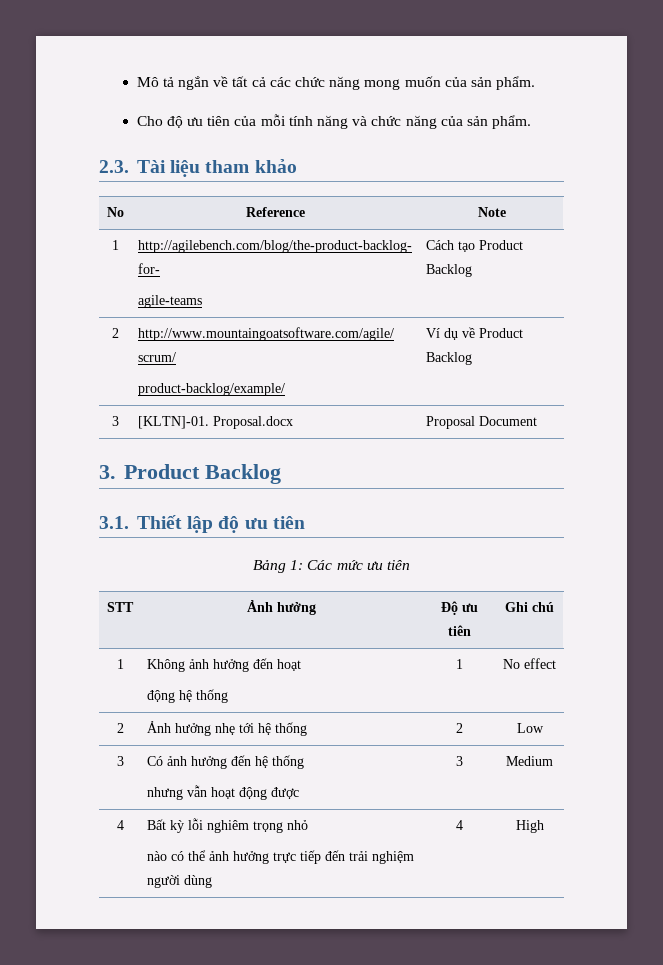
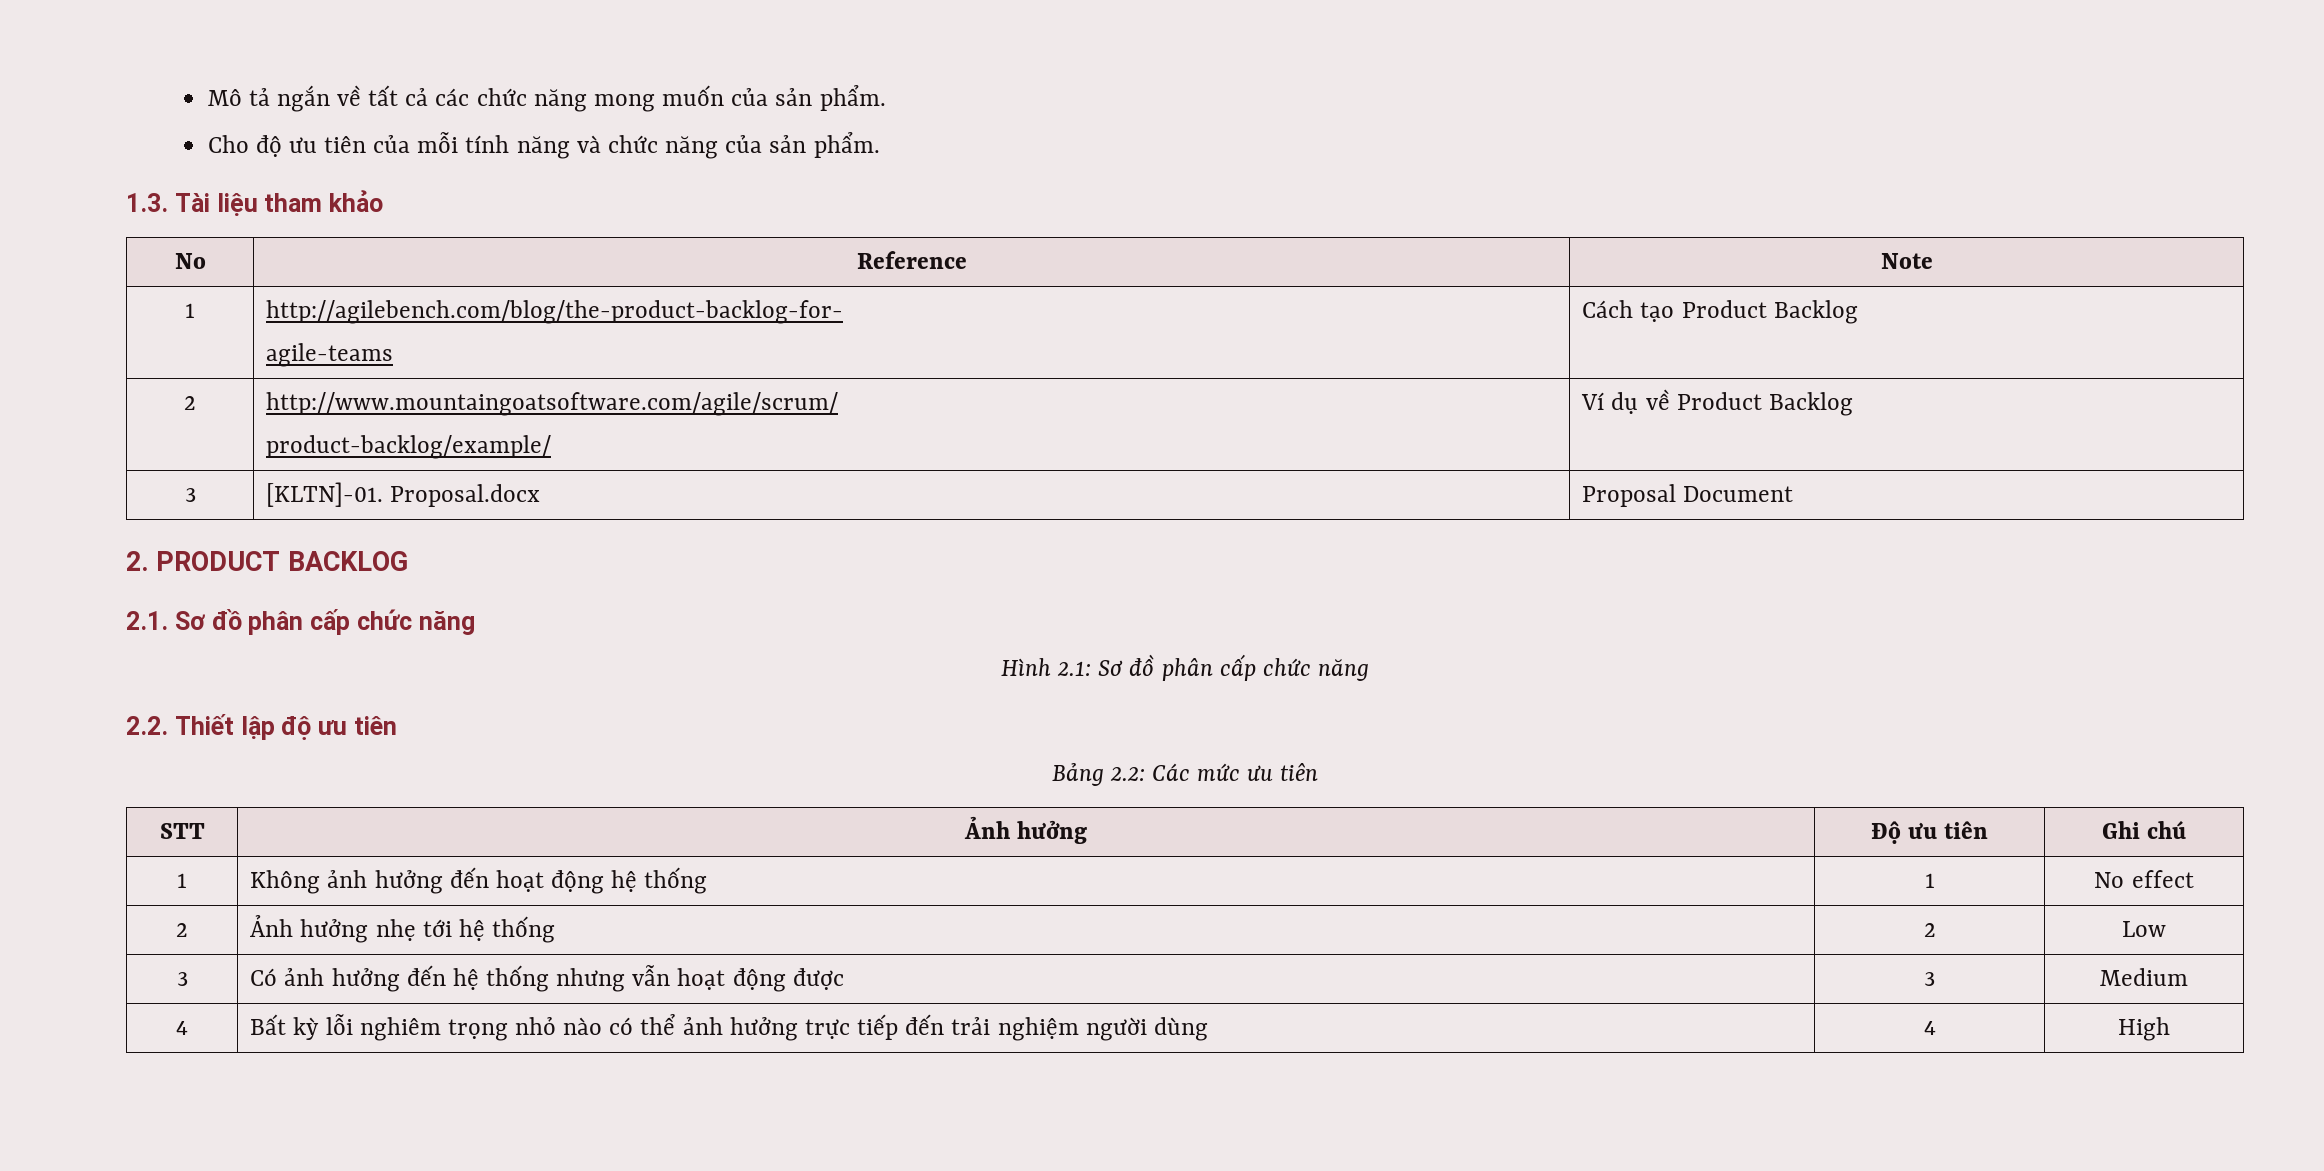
- 2.3. Tài liệu tham khảo
+ 1.3. Tài liệu tham khảo
- 3. Product Backlog
- 3.1. Thiết lập độ ưu tiên
+ 2. PRODUCT BACKLOG
+ 2.1. Sơ đồ phân cấp chức năng
+ Hình 2.1: Sơ đồ phân cấp chức năng
+ 2.2. Thiết lập độ ưu tiên
- Bảng 1: Các mức ưu tiên
+ Bảng 2.2: Các mức ưu tiên
- 1 | Không ảnh hưởng đến hoạt
- động hệ thống | 1 | No effect
+ 1 | Không ảnh hưởng đến hoạt động hệ thống | 1 | No effect
- 3 | Có ảnh hưởng đến hệ thống
- nhưng vẫn hoạt động được | 3 | Medium
+ 3 | Có ảnh hưởng đến hệ thống nhưng vẫn hoạt động được | 3 | Medium
- 4 | Bất kỳ lỗi nghiêm trọng nhỏ
- nào có thể ảnh hưởng trực tiếp đến trải nghiệm người dùng | 4 | High
+ 4 | Bất kỳ lỗi nghiêm trọng nhỏ nào có thể ảnh hưởng trực tiếp đến trải nghiệm người dùng | 4 | High

